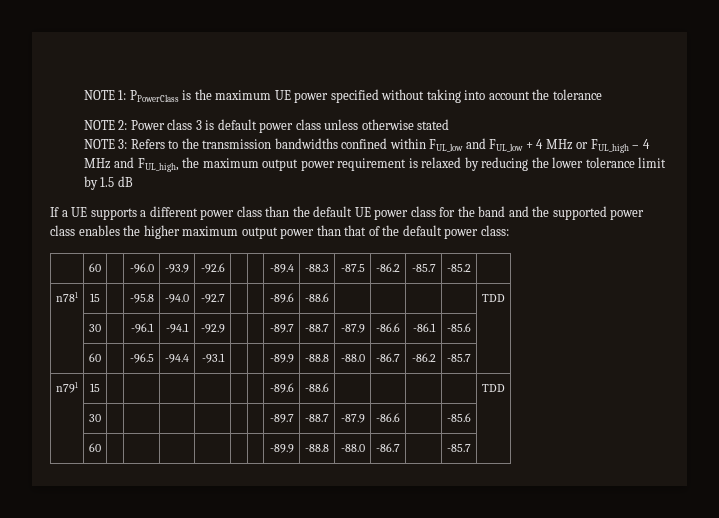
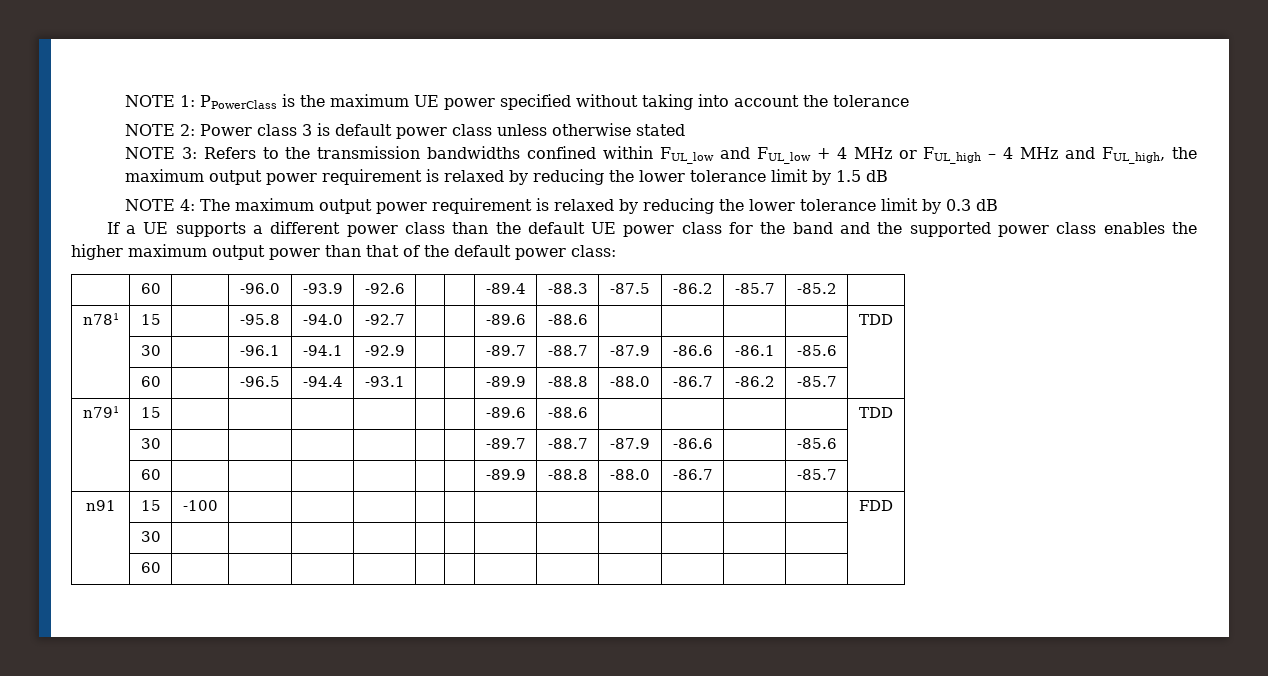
+ NOTE 4: The maximum output power requirement is relaxed by reducing the lower tolerance limit by 0.3 dB
+ n91 | 15 | -100 | | | | | | | | | | | | FDD
+ | 30 | | | | | | | | | | | | |
+ | 60 | | | | | | | | | | | | |

